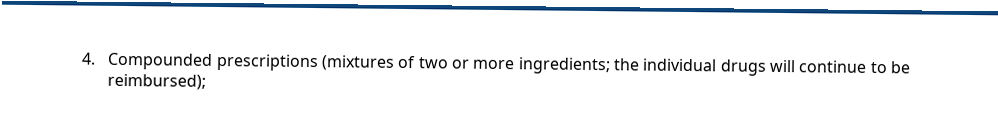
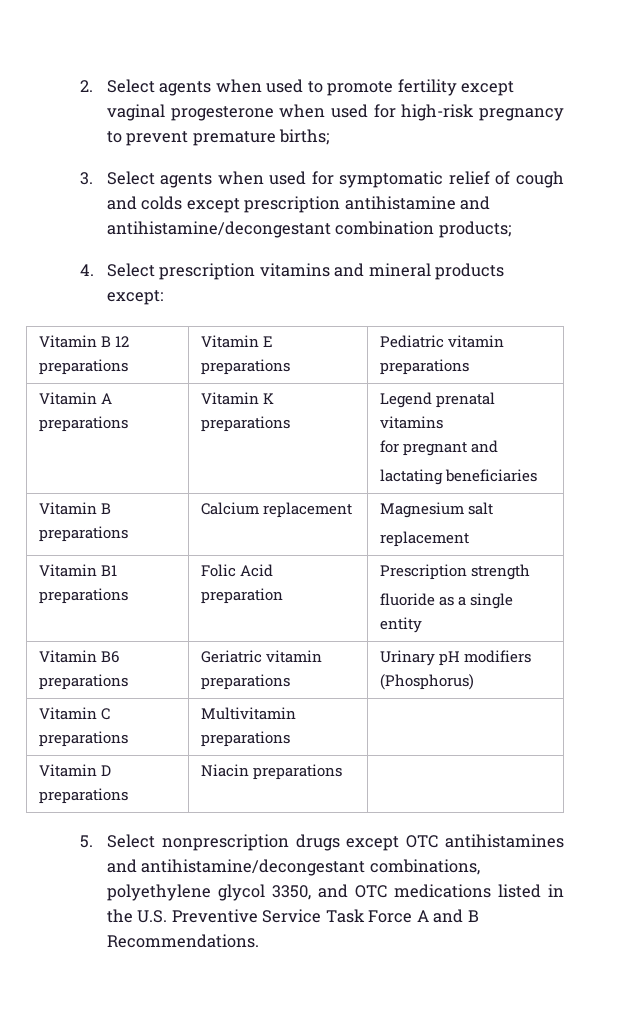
- 4. Compounded prescriptions (mixtures of two or more ingredients; the individual drugs will continue to be reimbursed);
+ 2. Select agents when used to promote fertility except vaginal progesterone when used for high-risk pregnancy to prevent premature births;
+ 3. Select agents when used for symptomatic relief of cough and colds except prescription antihistamine and antihistamine/decongestant combination products;
+ 4. Select prescription vitamins and mineral products except:
+ Vitamin B 12 preparations | Vitamin E preparations | Pediatric vitamin preparations
+ Vitamin A preparations | Vitamin K preparations | Legend prenatal vitamins
+ for pregnant and
+ lactating beneficiaries
+ Vitamin B preparations | Calcium replacement | Magnesium salt
+ replacement
+ Vitamin B1 preparations | Folic Acid preparation | Prescription strength
+ fluoride as a single entity
+ Vitamin B6 preparations | Geriatric vitamin preparations | Urinary pH modifiers (Phosphorus)
+ Vitamin C preparations | Multivitamin preparations |
+ Vitamin D preparations | Niacin preparations |
+ 5. Select nonprescription drugs except OTC antihistamines and antihistamine/decongestant combinations, polyethylene glycol 3350, and OTC medications listed in the U.S. Preventive Service Task Force A and B Recommendations.

